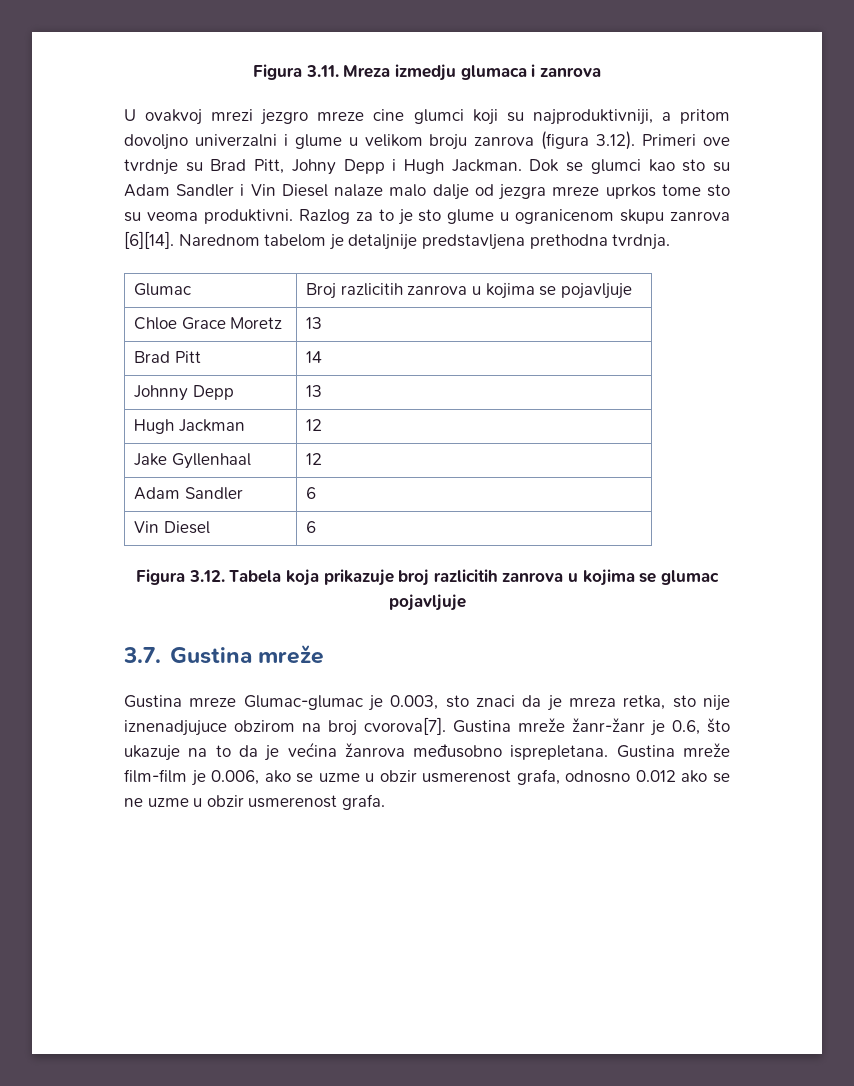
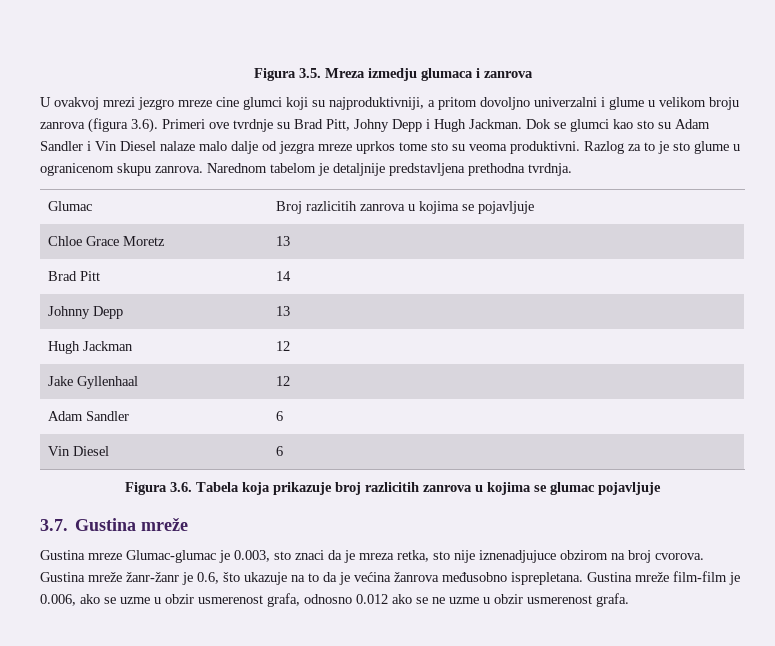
- Figura 3.11. Mreza izmedju glumaca i zanrova
+ Figura 3.5. Mreza izmedju glumaca i zanrova
- U ovakvoj mrezi jezgro mreze cine glumci koji su najproduktivniji, a pritom dovoljno univerzalni i glume u velikom broju zanrova (figura 3.12). Primeri ove tvrdnje su Brad Pitt, Johny Depp i Hugh Jackman.
+ U ovakvoj mrezi jezgro mreze cine glumci koji su najproduktivniji, a pritom dovoljno univerzalni i glume u velikom broju zanrova (figura 3.6). Primeri ove tvrdnje su Brad Pitt, Johny Depp i Hugh Jackman.
- Razlog za to je sto glume u ogranicenom skupu zanrova [6][14].
+ Razlog za to je sto glume u ogranicenom skupu zanrova.
- Figura 3.12. Tabela koja prikazuje broj razlicitih zanrova u kojima se glumac pojavljuje
+ Figura 3.6. Tabela koja prikazuje broj razlicitih zanrova u kojima se glumac pojavljuje
- Gustina mreze Glumac-glumac je 0.003, sto znaci da je mreza retka, sto nije iznenadjujuce obzirom na broj cvorova[7].
+ Gustina mreze Glumac-glumac je 0.003, sto znaci da je mreza retka, sto nije iznenadjujuce obzirom na broj cvorova.

